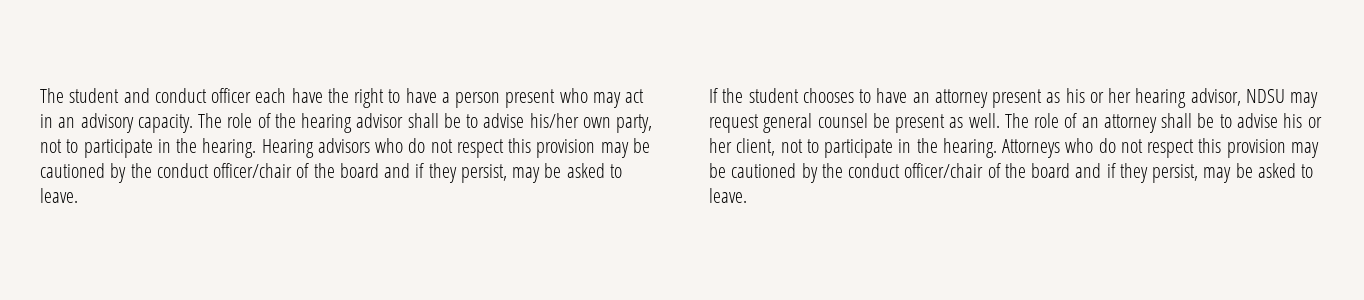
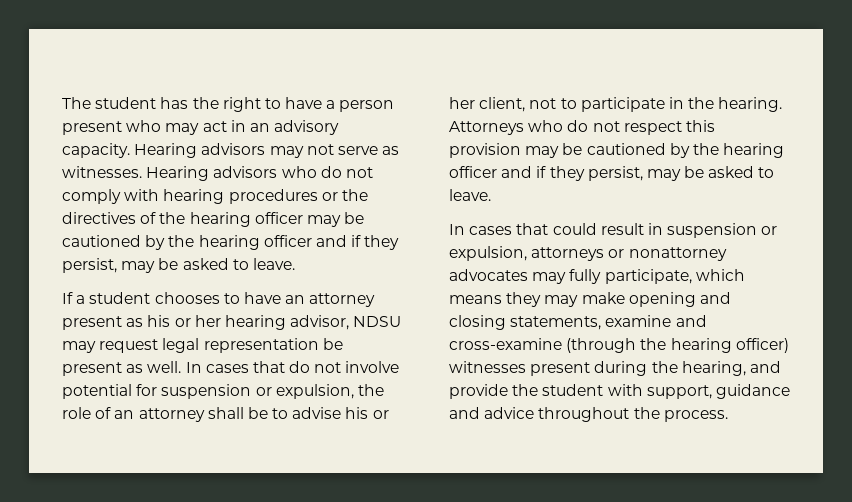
- The student and conduct officer each have the right to have a person present who may act in an advisory capacity.
+ The student has the right to have a person present who may act in an advisory capacity.
- The role of the hearing advisor shall be to advise his/her own party, not to participate in the hearing.
+ Hearing advisors may not serve as witnesses.
- Hearing advisors who do not respect this provision may be cautioned by the conduct officer/chair of the board and if they persist, may be asked to leave.
+ Hearing advisors who do not comply with hearing procedures or the directives of the hearing officer may be cautioned by the hearing officer and if they persist, may be asked to leave.
- If the student chooses to have an attorney present as his or her hearing advisor, NDSU may request general counsel be present as well.
+ If a student chooses to have an attorney present as his or her hearing advisor, NDSU may request legal representation be present as well.
- The role of an attorney shall be to advise his or her client, not to participate in the hearing.
+ In cases that do not involve potential for suspension or expulsion, the role of an attorney shall be to advise his or her client, not to participate in the hearing.
- Attorneys who do not respect this provision may be cautioned by the conduct officer/chair of the board and if they persist, may be asked to leave.
+ Attorneys who do not respect this provision may be cautioned by the hearing officer and if they persist, may be asked to leave.
+ In cases that could result in suspension or expulsion, attorneys or nonattorney advocates may fully participate, which means they may make opening and closing statements, examine and cross-examine (through the hearing officer) witnesses present during the hearing, and provide the student with support, guidance and advice throughout the process.

